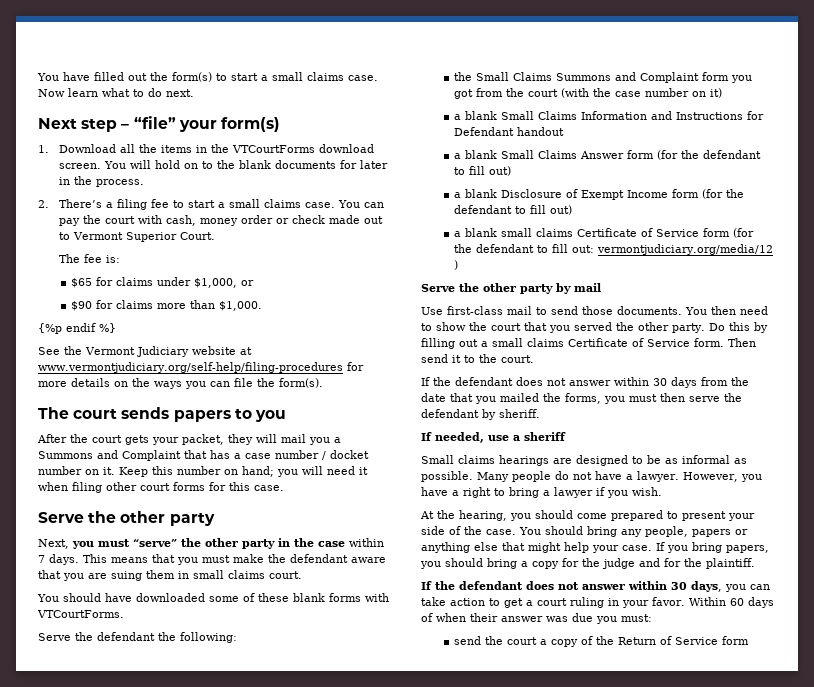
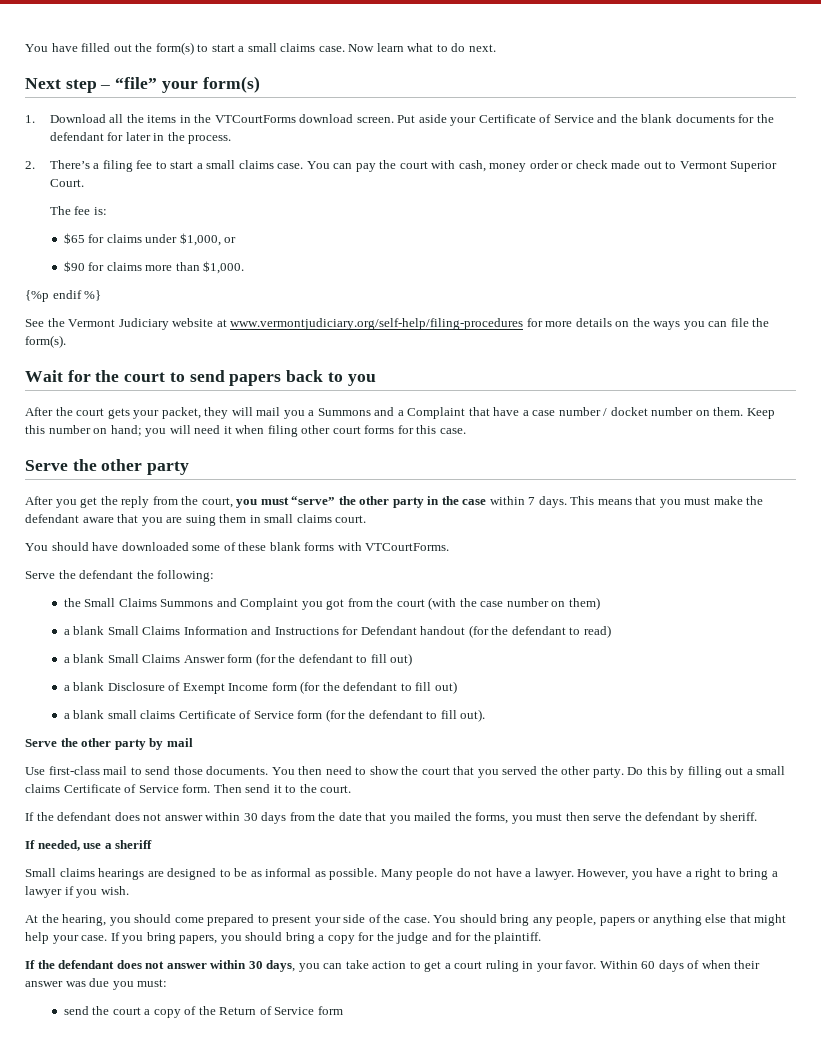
- You will hold on to the blank documents for later in the process.
+ Put aside your Certificate of Service and the blank documents for the defendant for later in the process.
- The court sends papers to you
+ Wait for the court to send papers back to you
- After the court gets your packet, they will mail you a Summons and Complaint that has a case number / docket number on it.
+ After the court gets your packet, they will mail you a Summons and a Complaint that have a case number / docket number on them.
- Next, you must “serve” the other party in the case within 7 days.
+ After you get the reply from the court, you must “serve” the other party in the case within 7 days.
- the Small Claims Summons and Complaint form you got from the court (with the case number on it)
+ the Small Claims Summons and Complaint you got from the court (with the case number on them)
- a blank Small Claims Information and Instructions for Defendant handout
+ a blank Small Claims Information and Instructions for Defendant handout (for the defendant to read)
- a blank small claims Certificate of Service form (for the defendant to fill out: vermontjudiciary.org/media/12 )
+ a blank small claims Certificate of Service form (for the defendant to fill out).

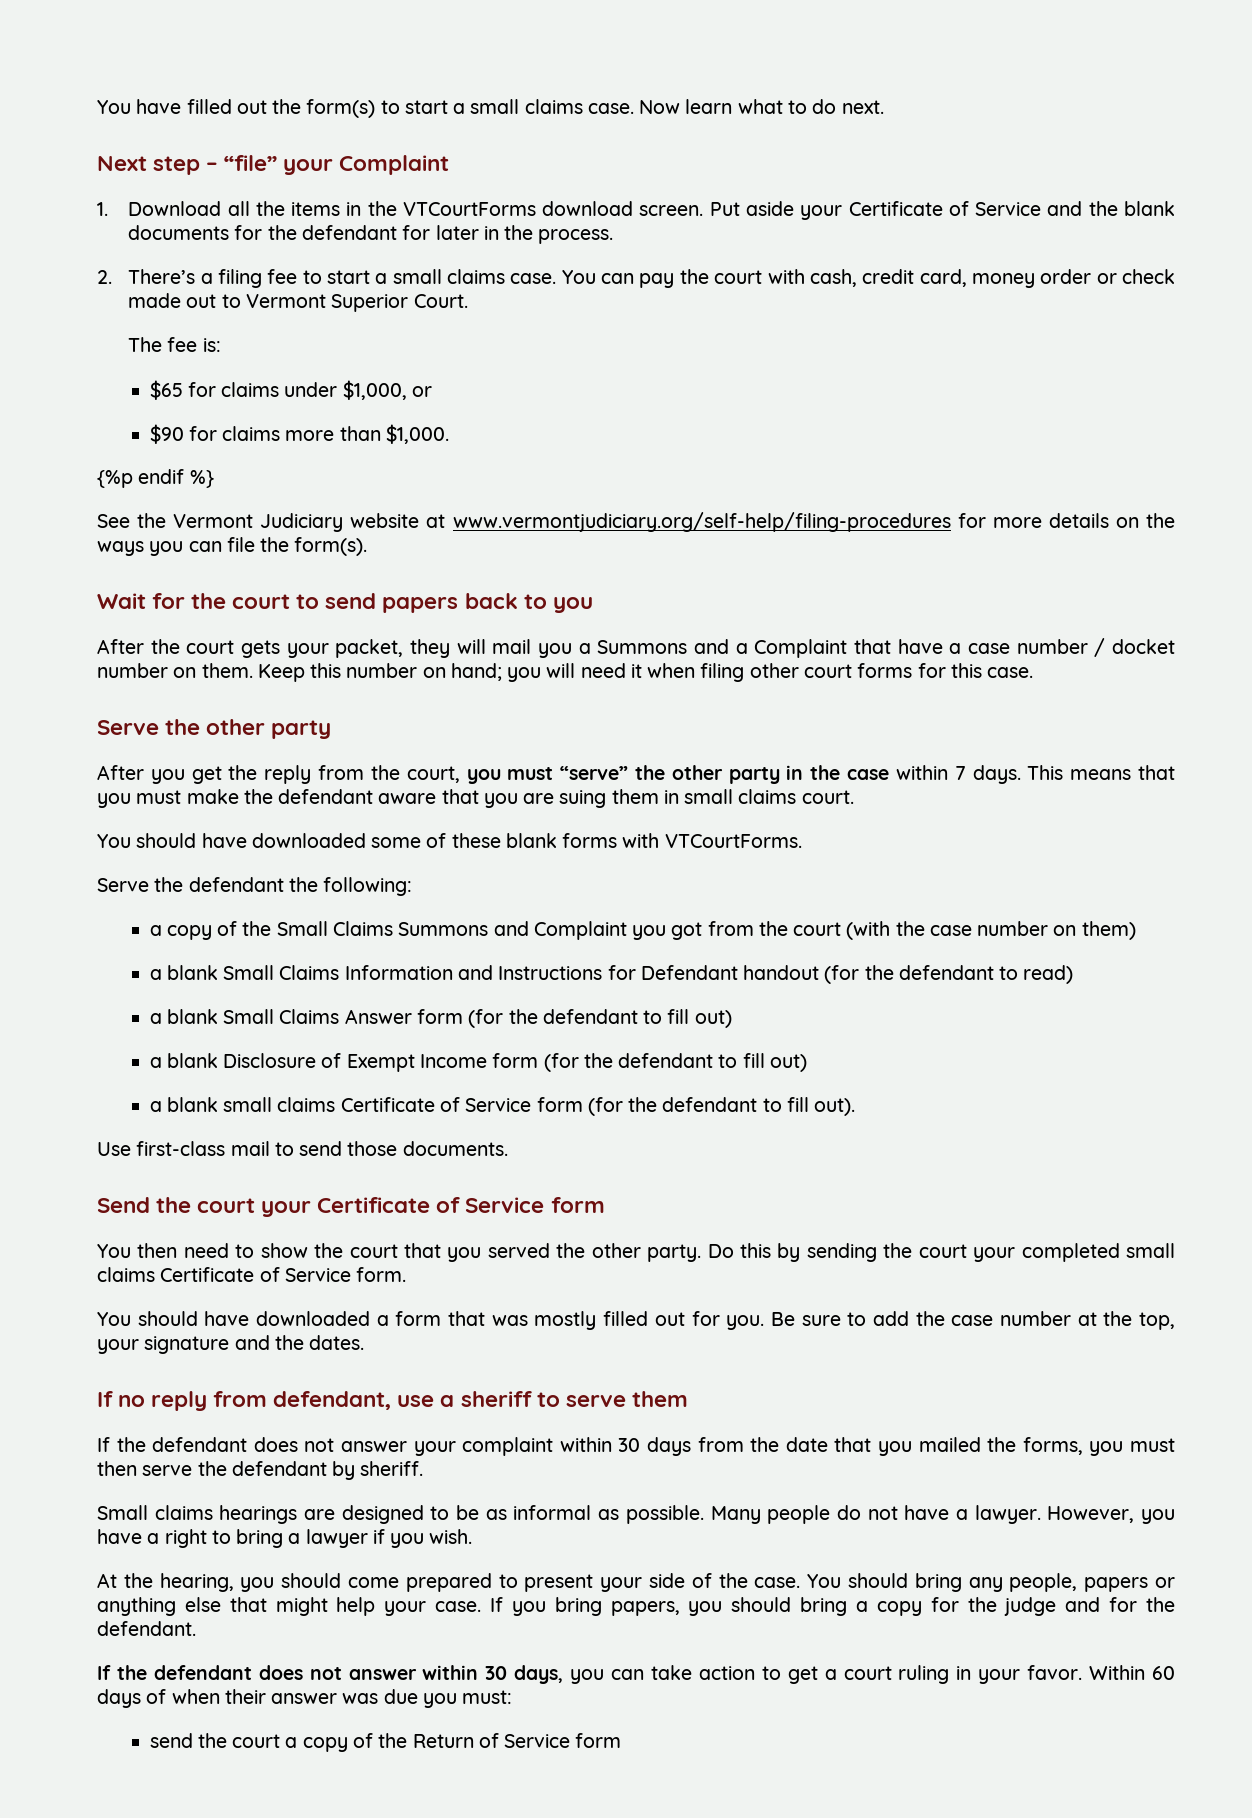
- Next step – “file” your form(s)
+ Next step – “file” your Complaint
- You can pay the court with cash, money order or check made out to Vermont Superior Court.
+ You can pay the court with cash, credit card, money order or check made out to Vermont Superior Court.
- the Small Claims Summons and Complaint you got from the court (with the case number on them)
+ a copy of the Small Claims Summons and Complaint you got from the court (with the case number on them)
- Serve the other party by mail
- Use first-class mail to send those documents. You then need to show the court that you served the other party.
+ Use first-class mail to send those documents.
+ Send the court your Certificate of Service form
+ You then need to show the court that you served the other party.
- Do this by filling out a small claims Certificate of Service form. Then send it to the court.
- If the defendant does not answer within 30 days from the date that you mailed the forms, you must then serve the defendant by sheriff.
+ Do this by sending the court your completed small claims Certificate of Service form.
+ You should have downloaded a form that was mostly filled out for you. Be sure to add the case number at the top, your signature and the dates.
+ If no reply from defendant, use a sheriff to serve them
+ If the defendant does not answer your complaint within 30 days from the date that you mailed the forms, you must then serve the defendant by sheriff.
- If needed, use a sheriff
- If you bring papers, you should bring a copy for the judge and for the plaintiff.
+ If you bring papers, you should bring a copy for the judge and for the defendant.

